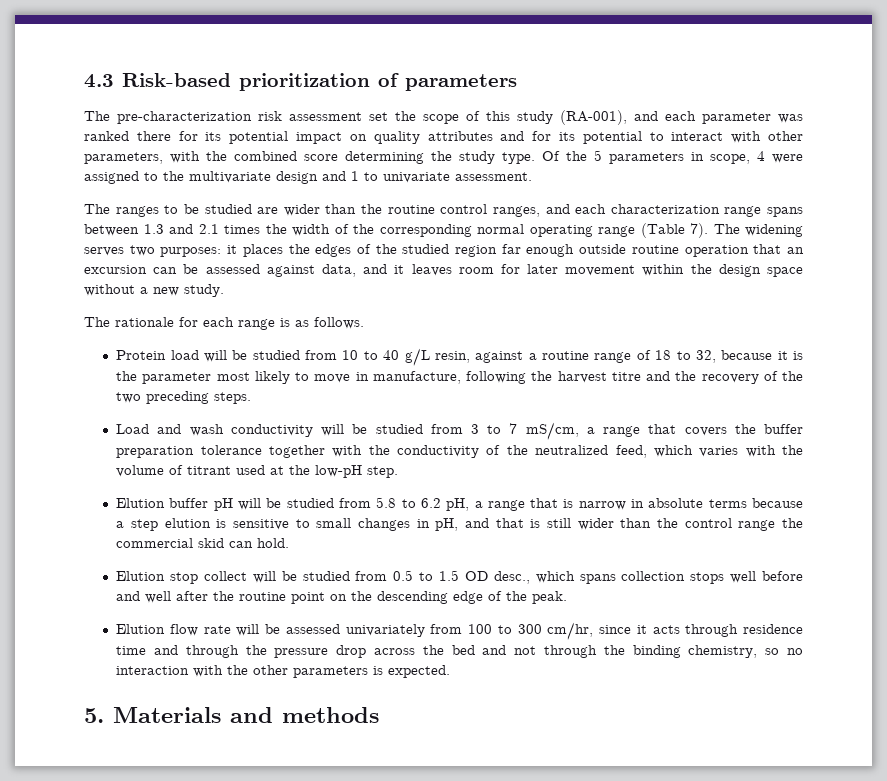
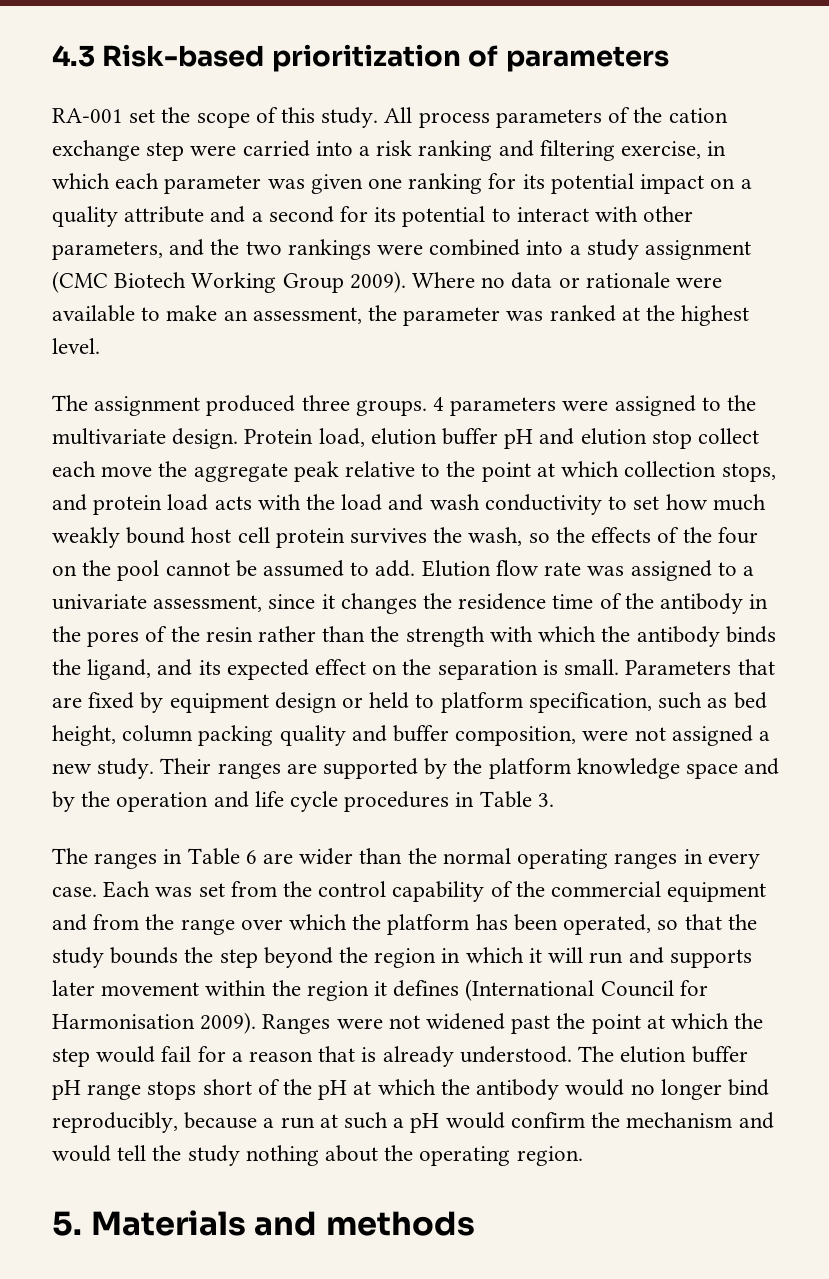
- The pre-characterization risk assessment set the scope of this study (RA-001), and each parameter was ranked there for its potential impact on quality attributes and for its potential to interact with other parameters, with the combined score determining the study type. Of the 5 parameters in scope, 4 were assigned to the multivariate design and 1 to univariate assessment.
+ RA-001 set the scope of this study. All process parameters of the cation exchange step were carried into a risk ranking and filtering exercise, in which each parameter was given one ranking for its potential impact on a quality attribute and a second for its potential to interact with other parameters, and the two rankings were combined into a study assignment (CMC Biotech Working Group 2009). Where no data or rationale were available to make an assessment, the parameter was ranked at the highest level.
+ The assignment produced three groups. 4 parameters were assigned to the multivariate design. Protein load, elution buffer pH and elution stop collect each move the aggregate peak relative to the point at which collection stops, and protein load acts with the load and wash conductivity to set how much weakly bound host cell protein survives the wash, so the effects of the four on the pool cannot be assumed to add. Elution flow rate was assigned to a univariate assessment, since it changes the residence time of the antibody in the pores of the resin rather than the strength with which the antibody binds the ligand, and its expected effect on the separation is small. Parameters that are fixed by equipment design or held to platform specification, such as bed height, column packing quality and buffer composition, were not assigned a new study. Their ranges are supported by the platform knowledge space and by the operation and life cycle procedures in Table 3.
- The ranges to be studied are wider than the routine control ranges, and each characterization range spans between 1.3 and 2.1 times the width of the corresponding normal operating range (Table 7). The widening serves two purposes: it places the edges of the studied region far enough outside routine operation that an excursion can be assessed against data, and it leaves room for later movement within the design space without a new study.
- The rationale for each range is as follows.
- Protein load will be studied from 10 to 40 g/L resin, against a routine range of 18 to 32, because it is the parameter most likely to move in manufacture, following the harvest titre and the recovery of the two preceding steps.
- Load and wash conductivity will be studied from 3 to 7 mS/cm, a range that covers the buffer preparation tolerance together with the conductivity of the neutralized feed, which varies with the volume of titrant used at the low-pH step.
- Elution buffer pH will be studied from 5.8 to 6.2 pH, a range that is narrow in absolute terms because a step elution is sensitive to small changes in pH, and that is still wider than the control range the commercial skid can hold.
- Elution stop collect will be studied from 0.5 to 1.5 OD desc., which spans collection stops well before and well after the routine point on the descending edge of the peak.
- Elution flow rate will be assessed univariately from 100 to 300 cm/hr, since it acts through residence time and through the pressure drop across the bed and not through the binding chemistry, so no interaction with the other parameters is expected.
+ The ranges in Table 6 are wider than the normal operating ranges in every case. Each was set from the control capability of the commercial equipment and from the range over which the platform has been operated, so that the study bounds the step beyond the region in which it will run and supports later movement within the region it defines (International Council for Harmonisation 2009). Ranges were not widened past the point at which the step would fail for a reason that is already understood. The elution buffer pH range stops short of the pH at which the antibody would no longer bind reproducibly, because a run at such a pH would confirm the mechanism and would tell the study nothing about the operating region.

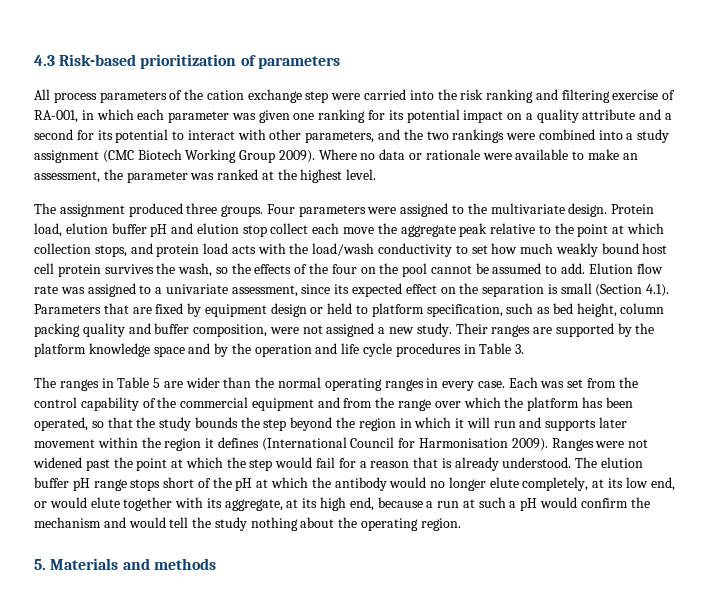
- RA-001 set the scope of this study. All process parameters of the cation exchange step were carried into a risk ranking and filtering exercise, in which each parameter was given one ranking for its potential impact on a quality attribute and a second for its potential to interact with other parameters, and the two rankings were combined into a study assignment (CMC Biotech Working Group 2009).
+ All process parameters of the cation exchange step were carried into the risk ranking and filtering exercise of RA-001, in which each parameter was given one ranking for its potential impact on a quality attribute and a second for its potential to interact with other parameters, and the two rankings were combined into a study assignment (CMC Biotech Working Group 2009).
- 4 parameters were assigned to the multivariate design.
+ Four parameters were assigned to the multivariate design.
- Protein load, elution buffer pH and elution stop collect each move the aggregate peak relative to the point at which collection stops, and protein load acts with the load and wash conductivity to set how much weakly bound host cell protein survives the wash, so the effects of the four on the pool cannot be assumed to add.
+ Protein load, elution buffer pH and elution stop collect each move the aggregate peak relative to the point at which collection stops, and protein load acts with the load/wash conductivity to set how much weakly bound host cell protein survives the wash, so the effects of the four on the pool cannot be assumed to add.
- Elution flow rate was assigned to a univariate assessment, since it changes the residence time of the antibody in the pores of the resin rather than the strength with which the antibody binds the ligand, and its expected effect on the separation is small. Parameters that are fixed by equipment design or held to platform specification, such as bed height, column packing quality and buffer composition, were not assigned a new study.
+ Elution flow rate was assigned to a univariate assessment, since its expected effect on the separation is small (Section 4.1). Parameters that are fixed by equipment design or held to platform specification, such as bed height, column packing quality and buffer composition, were not assigned a new study.
- The ranges in Table 6 are wider than the normal operating ranges in every case.
+ The ranges in Table 5 are wider than the normal operating ranges in every case.
- The elution buffer pH range stops short of the pH at which the antibody would no longer bind reproducibly, because a run at such a pH would confirm the mechanism and would tell the study nothing about the operating region.
+ The elution buffer pH range stops short of the pH at which the antibody would no longer elute completely, at its low end, or would elute together with its aggregate, at its high end, because a run at such a pH would confirm the mechanism and would tell the study nothing about the operating region.

